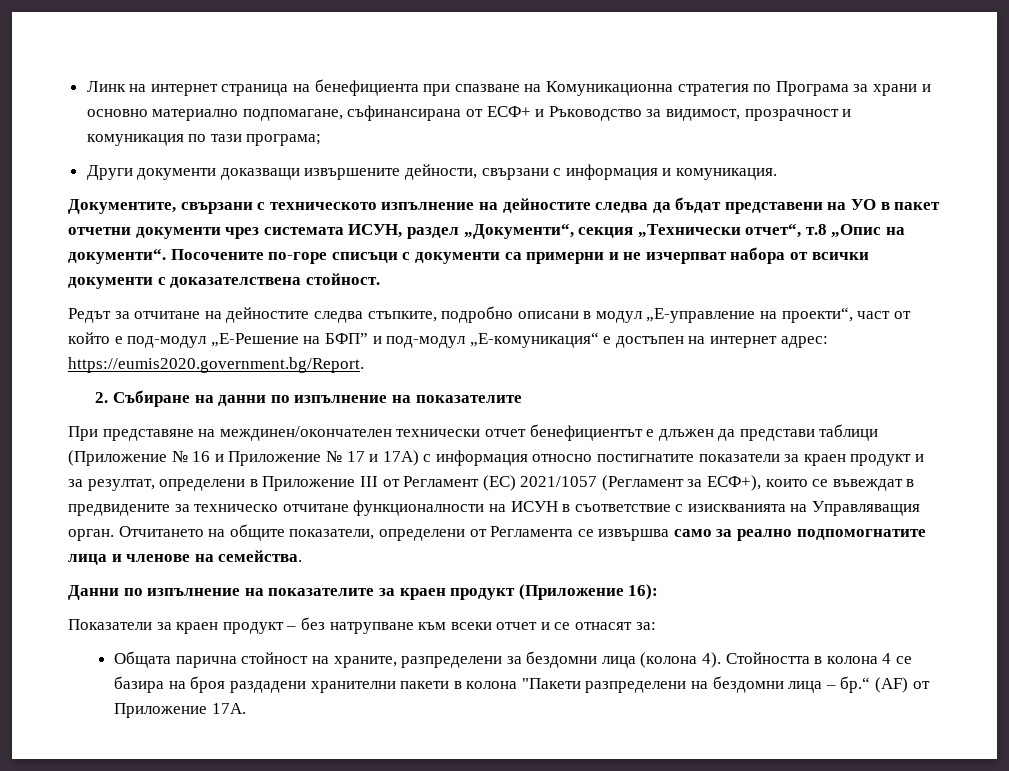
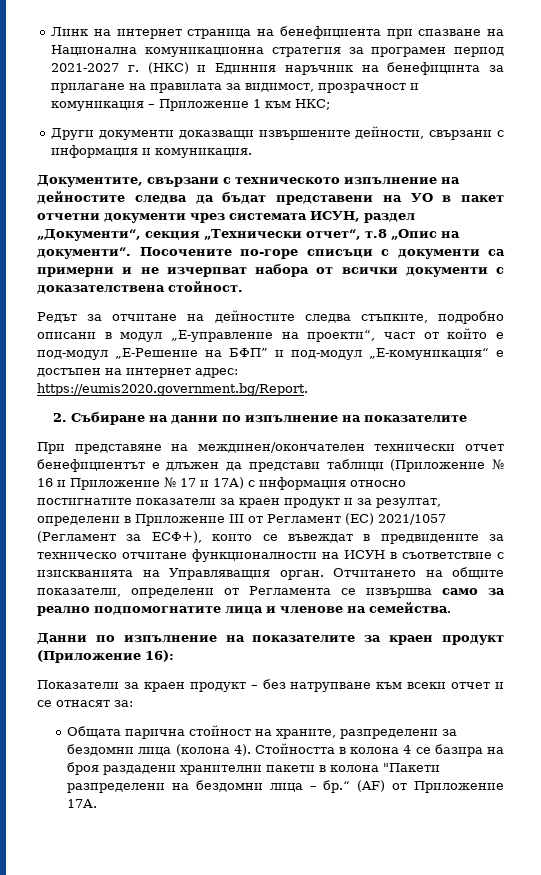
- Линк на интернет страница на бенефициента при спазване на Комуникационна стратегия по Програма за храни и основно материално подпомагане, съфинансирана от ЕСФ+ и Ръководство за видимост, прозрачност и комуникация по тази програма;
+ Линк на интернет страница на бенефициента при спазване на Национална комуникационна стратегия за програмен период 2021-2027 г. (НКС) и Единния наръчник на бенефицинта за прилагане на правилата за видимост, прозрачност и комуникация – Приложение 1 към НКС;

